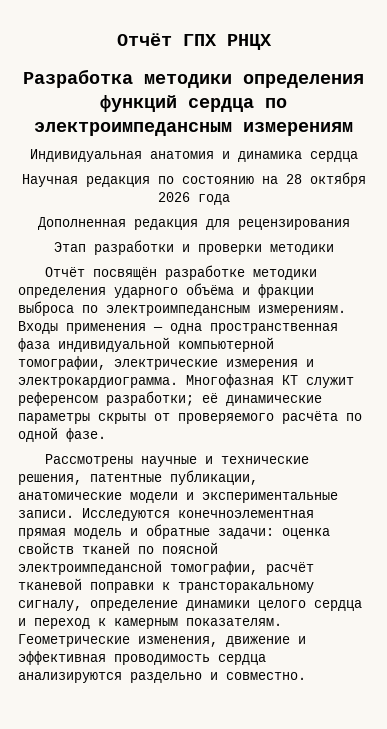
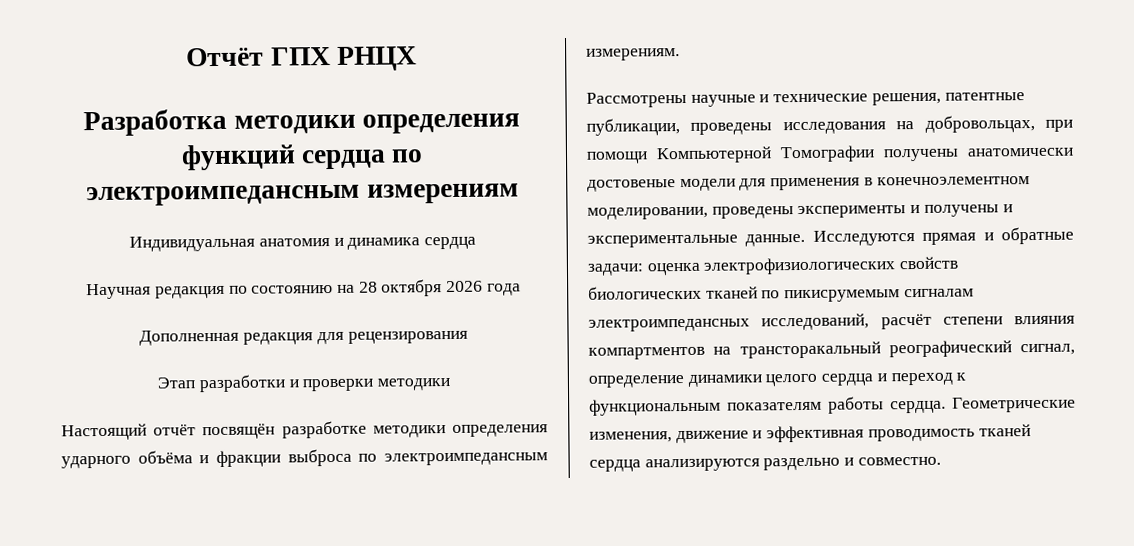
- Отчёт посвящён разработке методики определения ударного объёма и фракции выброса по электроимпедансным измерениям. Входы применения — одна пространственная фаза индивидуальной компьютерной томографии, электрические измерения и электрокардиограмма. Многофазная КТ служит референсом разработки; её динамические параметры скрыты от проверяемого расчёта по одной фазе.
+ Настоящий отчёт посвящён разработке методики определения ударного объёма и фракции выброса по электроимпедансным измерениям.
- Рассмотрены научные и технические решения, патентные публикации, анатомические модели и экспериментальные записи. Исследуются конечноэлементная прямая модель и обратные задачи: оценка свойств тканей по поясной электроимпедансной томографии, расчёт тканевой поправки к трансторакальному сигналу, определение динамики целого сердца и переход к камерным показателям.
+ Рассмотрены научные и технические решения, патентные публикации, проведены исследования на добровольцах, при помощи Компьютерной Томографии получены анатомически достовеные модели для применения в конечноэлементном моделировании, проведены эксперименты и получены и экспериментальные данные. Исследуются прямая и обратные задачи: оценка электрофизиологических свойств биологических тканей по пикисрумемым сигналам электроимпедансных исследований, расчёт степени влияния компартментов на трансторакальный реографический сигнал, определение динамики целого сердца и переход к функциональным показателям работы сердца.
- Геометрические изменения, движение и эффективная проводимость сердца анализируются раздельно и совместно.
+ Геометрические изменения, движение и эффективная проводимость тканей сердца анализируются раздельно и совместно.

